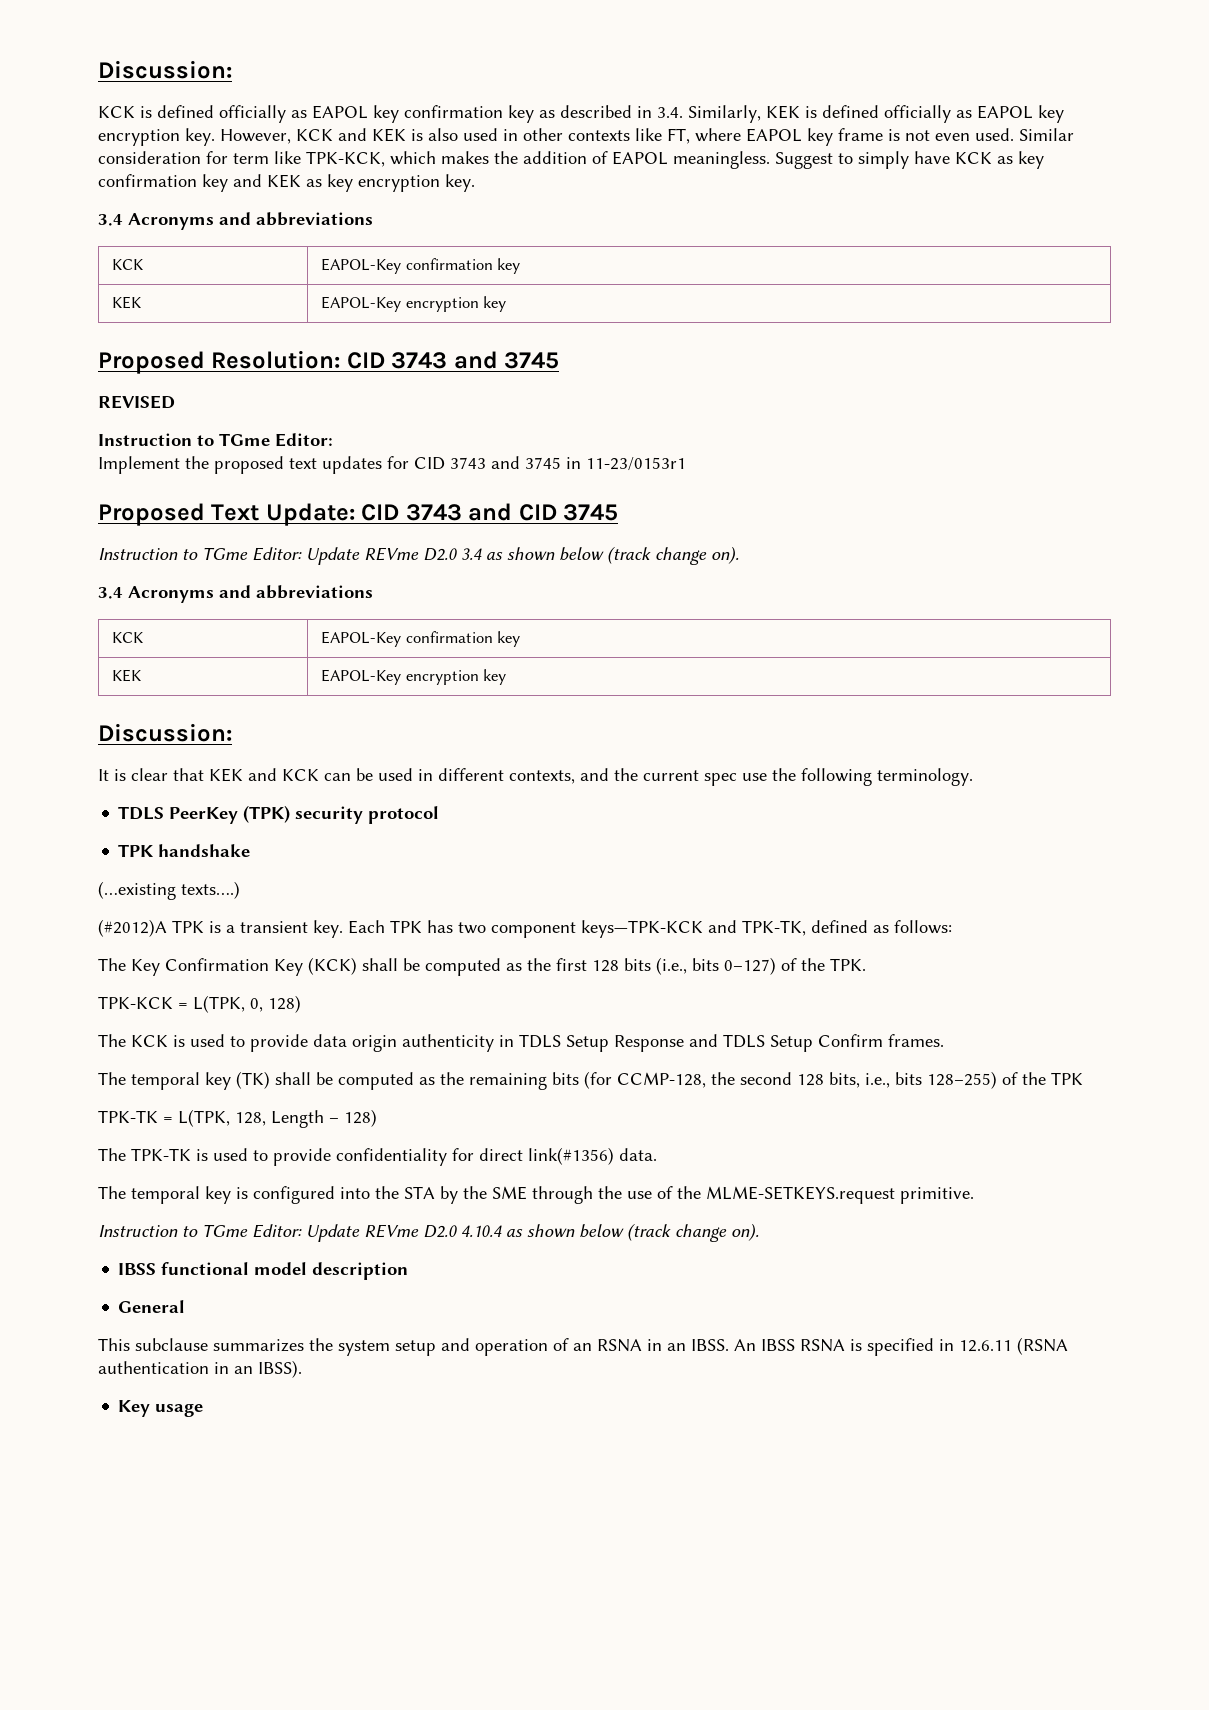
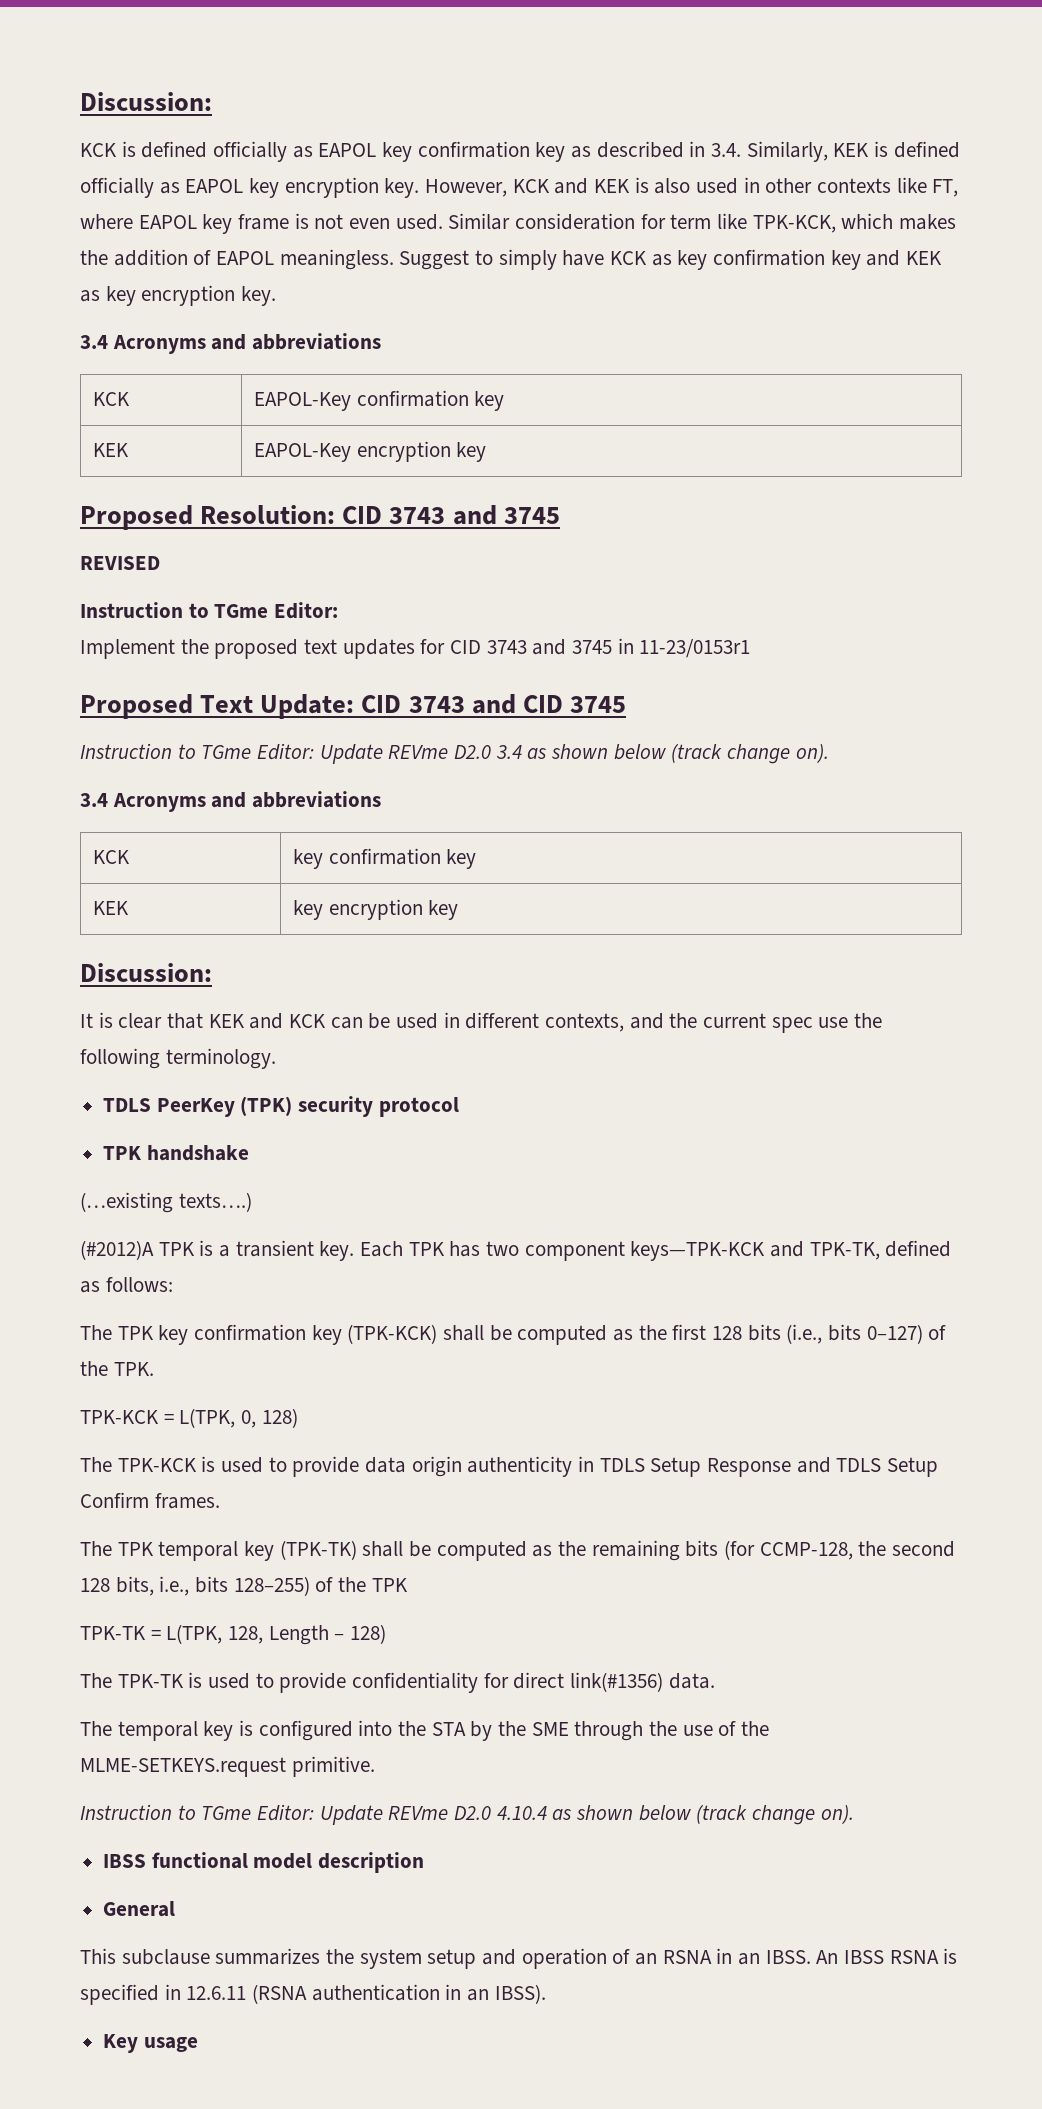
  Instruction to TGme Editor: Update REVme D2.0 3.4 as shown below (track change on).
  3.4 Acronyms and abbreviations
- KCK | EAPOL-Key confirmation key
- KEK | EAPOL-Key encryption key
+ KCK | key confirmation key
+ KEK | key encryption key
- The Key Confirmation Key (KCK) shall be computed as the first 128 bits (i.e., bits 0–127) of the TPK.
+ The TPK key confirmation key (TPK-KCK) shall be computed as the first 128 bits (i.e., bits 0–127) of the TPK.
- The KCK is used to provide data origin authenticity in TDLS Setup Response and TDLS Setup Confirm frames.
+ The TPK-KCK is used to provide data origin authenticity in TDLS Setup Response and TDLS Setup Confirm frames.
- The temporal key (TK) shall be computed as the remaining bits (for CCMP-128, the second 128 bits, i.e., bits 128–255) of the TPK
+ The TPK temporal key (TPK-TK) shall be computed as the remaining bits (for CCMP-128, the second 128 bits, i.e., bits 128–255) of the TPK

